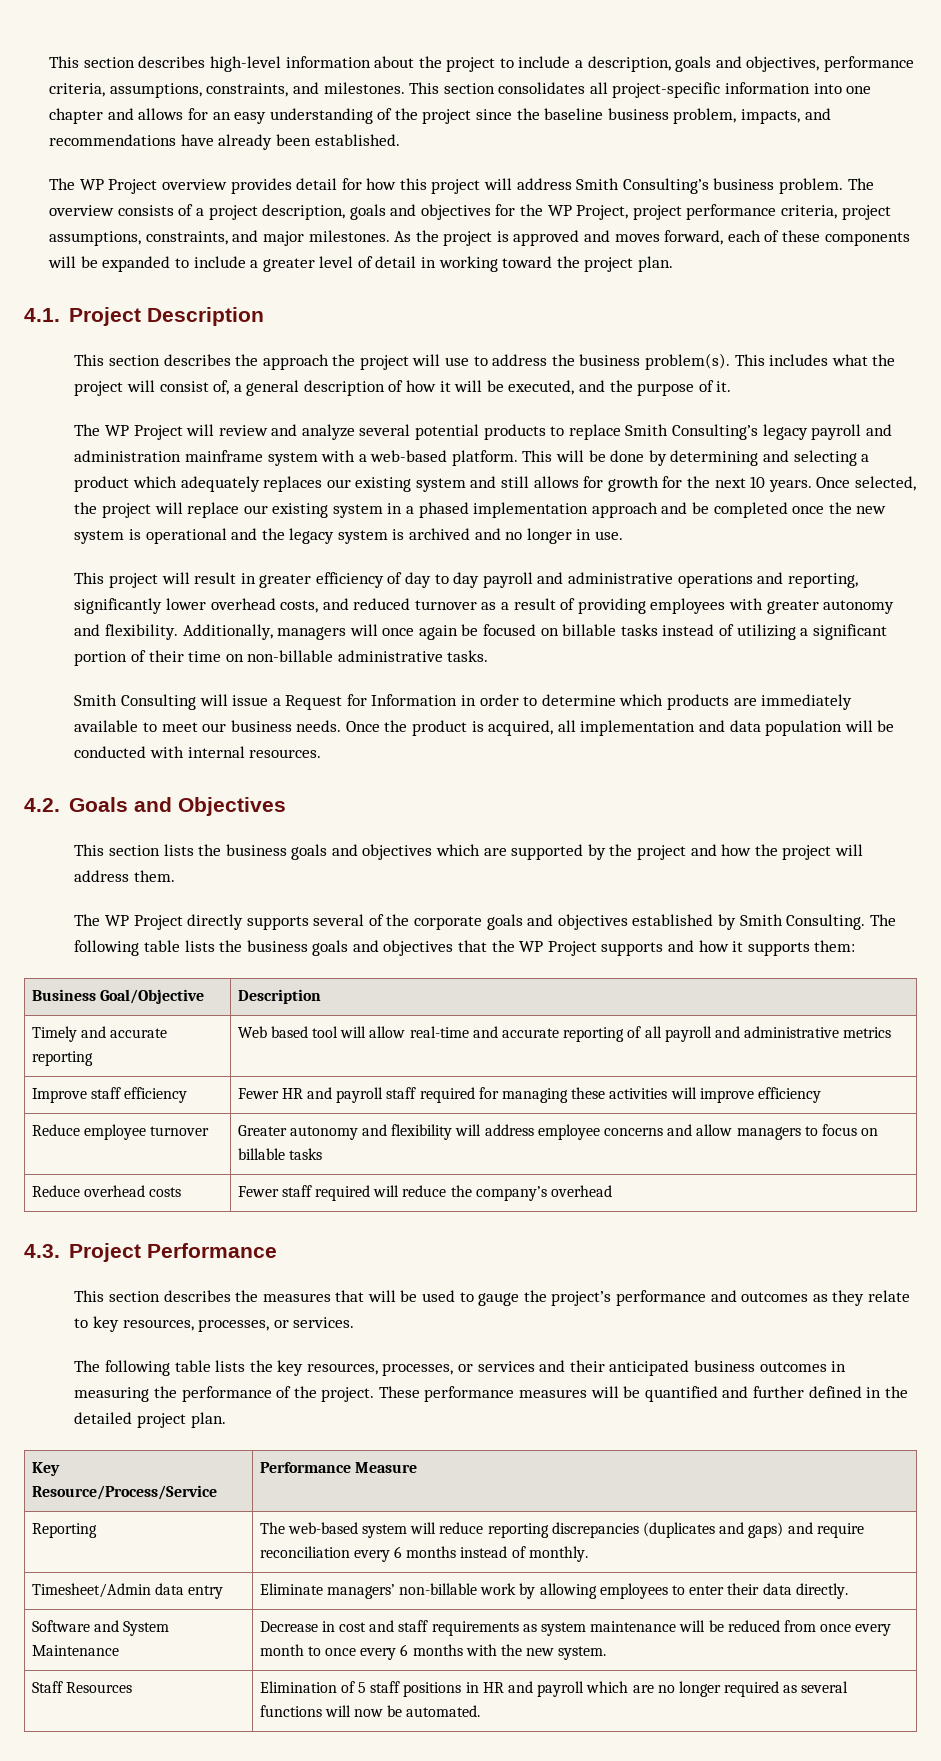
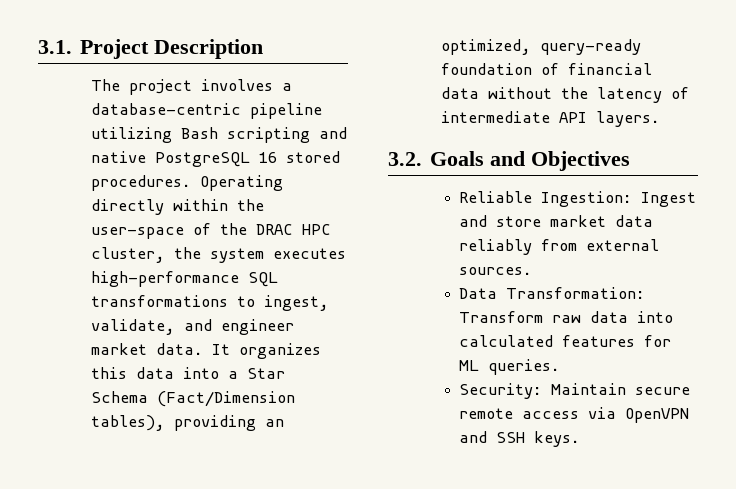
- This section describes high-level information about the project to include a description, goals and objectives, performance criteria, assumptions, constraints, and milestones. This section consolidates all project-specific information into one chapter and allows for an easy understanding of the project since the baseline business problem, impacts, and recommendations have already been established.
- The WP Project overview provides detail for how this project will address Smith Consulting’s business problem. The overview consists of a project description, goals and objectives for the WP Project, project performance criteria, project assumptions, constraints, and major milestones. As the project is approved and moves forward, each of these components will be expanded to include a greater level of detail in working toward the project plan.
- 4.1. Project Description
- This section describes the approach the project will use to address the business problem(s). This includes what the project will consist of, a general description of how it will be executed, and the purpose of it.
- The WP Project will review and analyze several potential products to replace Smith Consulting’s legacy payroll and administration mainframe system with a web-based platform. This will be done by determining and selecting a product which adequately replaces our existing system and still allows for growth for the next 10 years. Once selected, the project will replace our existing system in a phased implementation approach and be completed once the new system is operational and the legacy system is archived and no longer in use.
- This project will result in greater efficiency of day to day payroll and administrative operations and reporting, significantly lower overhead costs, and reduced turnover as a result of providing employees with greater autonomy and flexibility. Additionally, managers will once again be focused on billable tasks instead of utilizing a significant portion of their time on non-billable administrative tasks.
- Smith Consulting will issue a Request for Information in order to determine which products are immediately available to meet our business needs. Once the product is acquired, all implementation and data population will be conducted with internal resources.
- 4.2. Goals and Objectives
- This section lists the business goals and objectives which are supported by the project and how the project will address them.
- The WP Project directly supports several of the corporate goals and objectives established by Smith Consulting. The following table lists the business goals and objectives that the WP Project supports and how it supports them:
- Business Goal/Objective | Description
- Timely and accurate reporting | Web based tool will allow real-time and accurate reporting of all payroll and administrative metrics
- Improve staff efficiency | Fewer HR and payroll staff required for managing these activities will improve efficiency
- Reduce employee turnover | Greater autonomy and flexibility will address employee concerns and allow managers to focus on billable tasks
- Reduce overhead costs | Fewer staff required will reduce the company’s overhead
- 4.3. Project Performance
- This section describes the measures that will be used to gauge the project’s performance and outcomes as they relate to key resources, processes, or services.
- The following table lists the key resources, processes, or services and their anticipated business outcomes in measuring the performance of the project. These performance measures will be quantified and further defined in the detailed project plan.
- Key Resource/Process/Service | Performance Measure
- Reporting | The web-based system will reduce reporting discrepancies (duplicates and gaps) and require reconciliation every 6 months instead of monthly.
- Timesheet/Admin data entry | Eliminate managers’ non-billable work by allowing employees to enter their data directly.
- Software and System Maintenance | Decrease in cost and staff requirements as system maintenance will be reduced from once every month to once every 6 months with the new system.
- Staff Resources | Elimination of 5 staff positions in HR and payroll which are no longer required as several functions will now be automated.
+ 3.1. Project Description
+ The project involves a database-centric pipeline utilizing Bash scripting and native PostgreSQL 16 stored procedures. Operating directly within the user-space of the DRAC HPC cluster, the system executes high-performance SQL transformations to ingest, validate, and engineer market data. It organizes this data into a Star Schema (Fact/Dimension tables), providing an optimized, query-ready foundation of financial data without the latency of intermediate API layers.
+ 3.2. Goals and Objectives
+ Reliable Ingestion: Ingest and store market data reliably from external sources.
+ Data Transformation: Transform raw data into calculated features for ML queries.
+ Security: Maintain secure remote access via OpenVPN and SSH keys.

